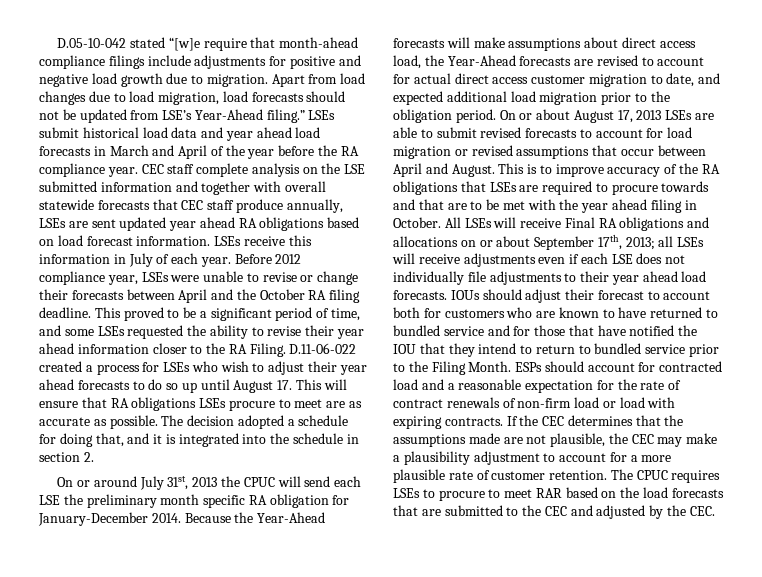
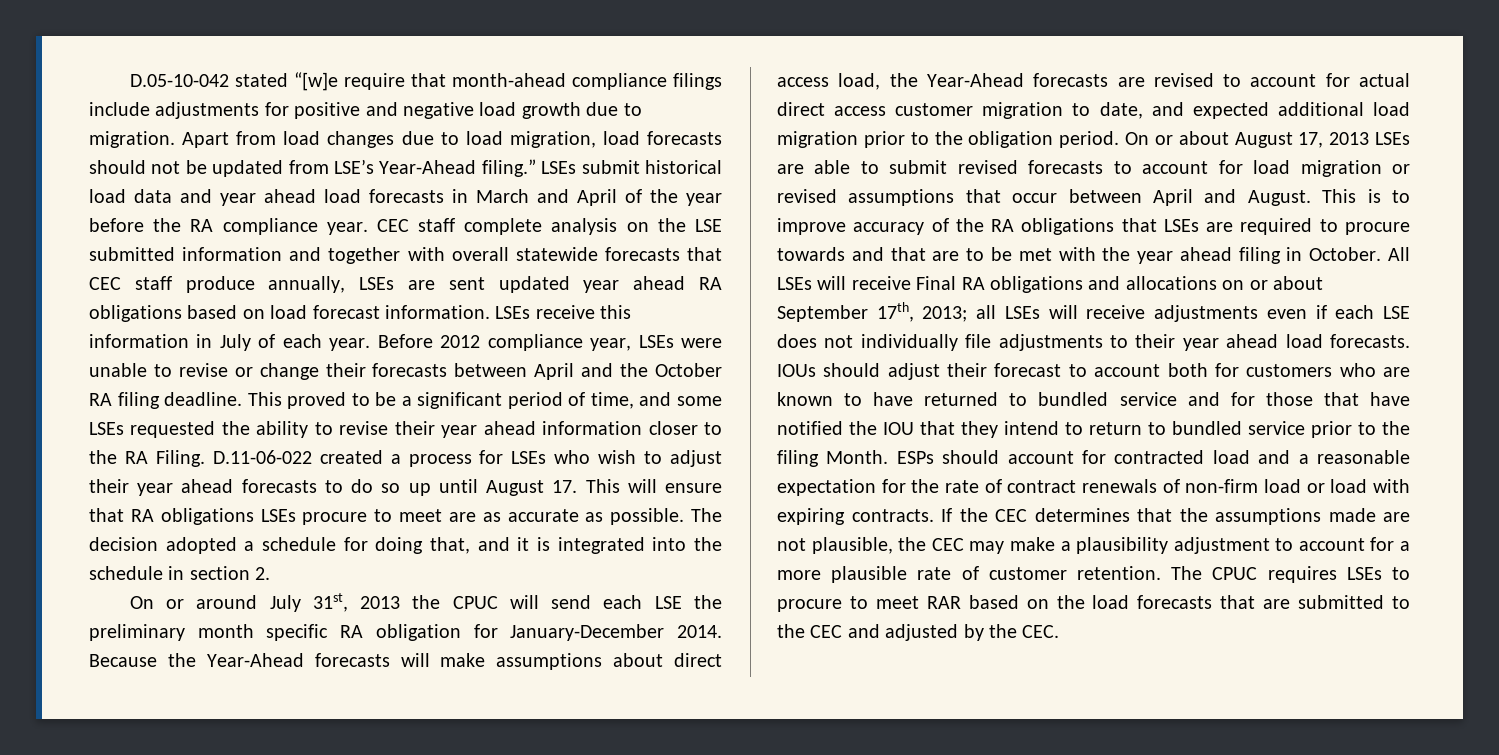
- IOUs should adjust their forecast to account both for customers who are known to have returned to bundled service and for those that have notified the IOU that they intend to return to bundled service prior to the Filing Month.
+ IOUs should adjust their forecast to account both for customers who are known to have returned to bundled service and for those that have notified the IOU that they intend to return to bundled service prior to the filing Month.

